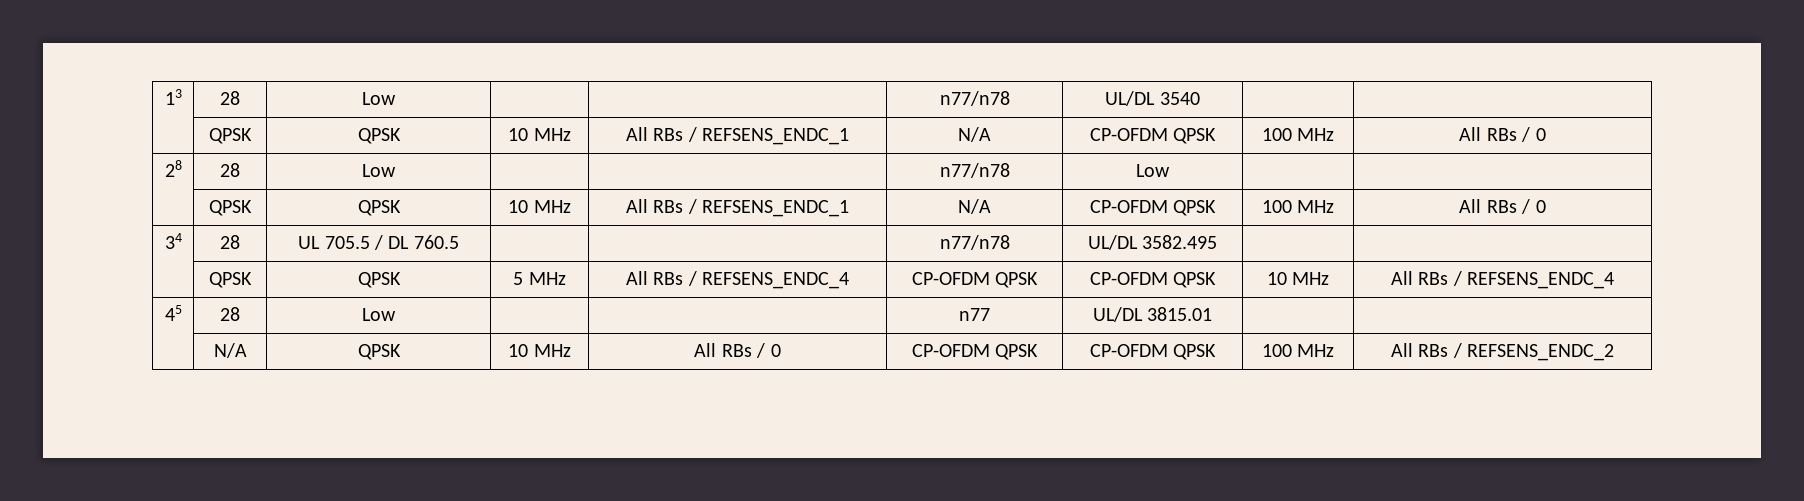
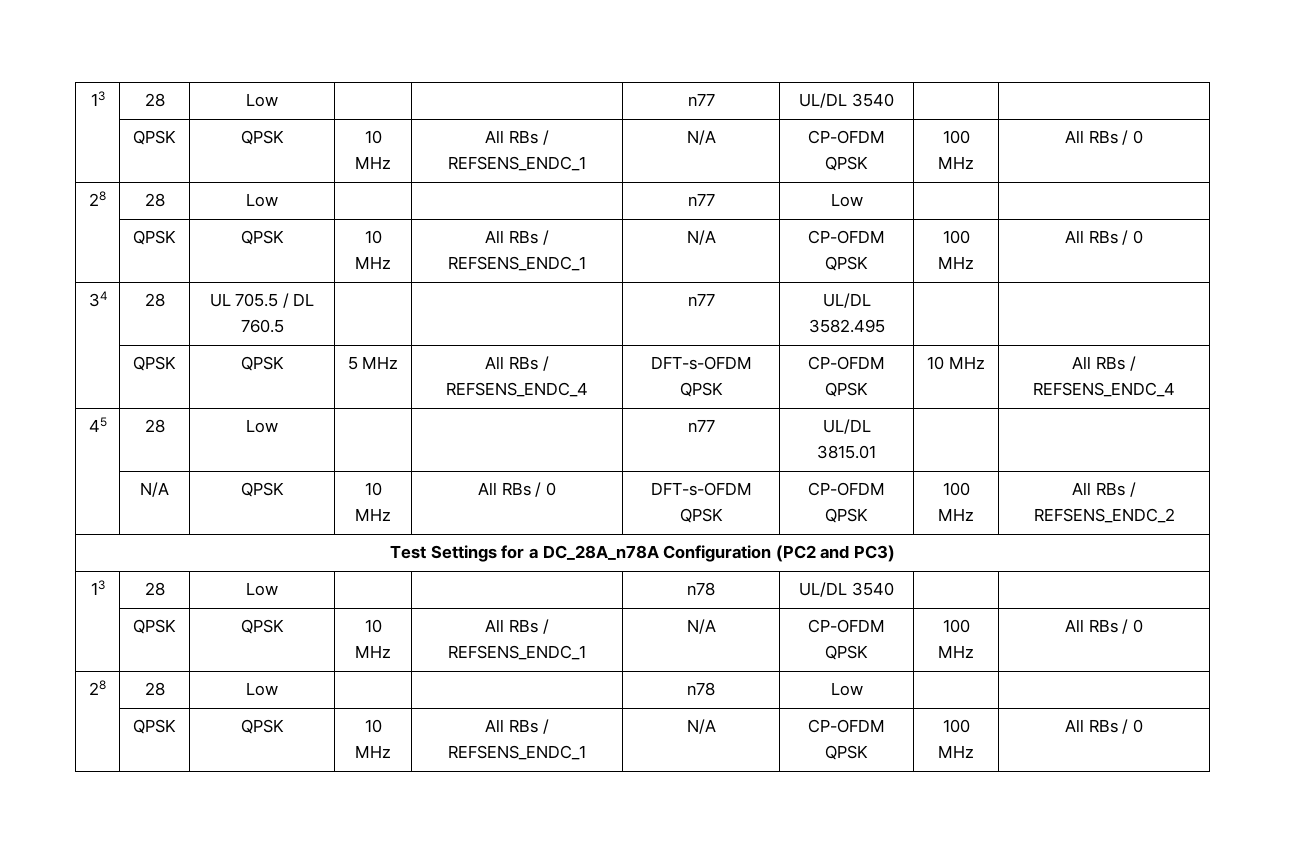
- 13 | 28 | Low | | | n77/n78 | UL/DL 3540 | |
+ 13 | 28 | Low | | | n77 | UL/DL 3540 | |
- 28 | 28 | Low | | | n77/n78 | Low | |
+ 28 | 28 | Low | | | n77 | Low | |
- 34 | 28 | UL 705.5 / DL 760.5 | | | n77/n78 | UL/DL 3582.495 | |
+ 34 | 28 | UL 705.5 / DL 760.5 | | | n77 | UL/DL 3582.495 | |
- | QPSK | QPSK | 5 MHz | All RBs / REFSENS_ENDC_4 | CP-OFDM QPSK | CP-OFDM QPSK | 10 MHz | All RBs / REFSENS_ENDC_4
+ | QPSK | QPSK | 5 MHz | All RBs / REFSENS_ENDC_4 | DFT-s-OFDM QPSK | CP-OFDM QPSK | 10 MHz | All RBs / REFSENS_ENDC_4
- | N/A | QPSK | 10 MHz | All RBs / 0 | CP-OFDM QPSK | CP-OFDM QPSK | 100 MHz | All RBs / REFSENS_ENDC_2
+ | N/A | QPSK | 10 MHz | All RBs / 0 | DFT-s-OFDM QPSK | CP-OFDM QPSK | 100 MHz | All RBs / REFSENS_ENDC_2
+ Test Settings for a DC_28A_n78A Configuration (PC2 and PC3)
+ 13 | 28 | Low | | | n78 | UL/DL 3540 | |
+ | QPSK | QPSK | 10 MHz | All RBs / REFSENS_ENDC_1 | N/A | CP-OFDM QPSK | 100 MHz | All RBs / 0
+ 28 | 28 | Low | | | n78 | Low | |
+ | QPSK | QPSK | 10 MHz | All RBs / REFSENS_ENDC_1 | N/A | CP-OFDM QPSK | 100 MHz | All RBs / 0

